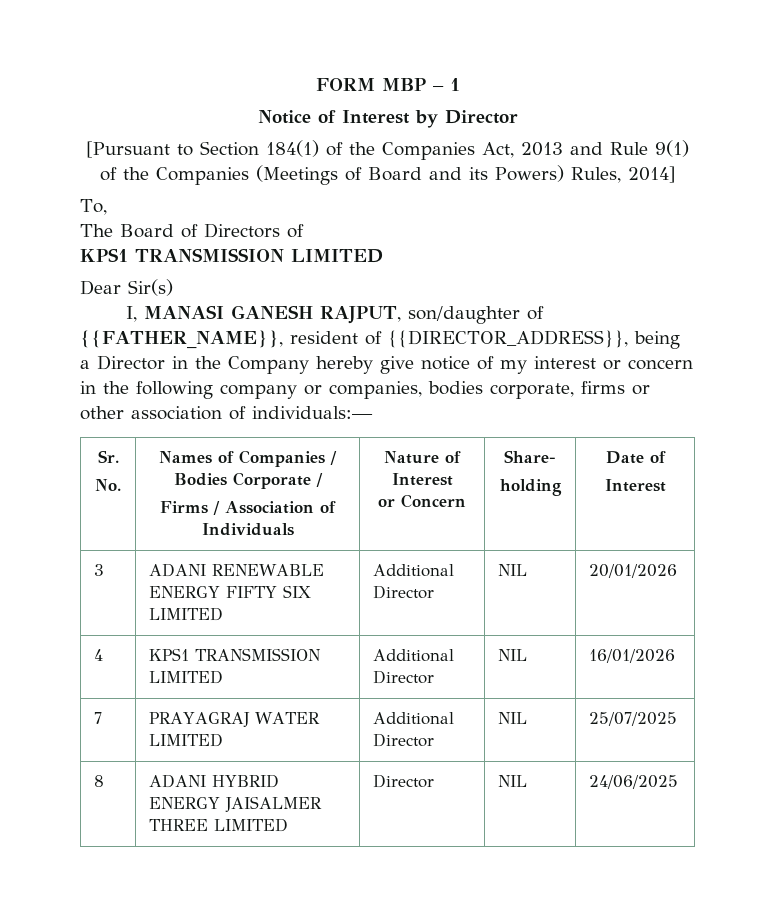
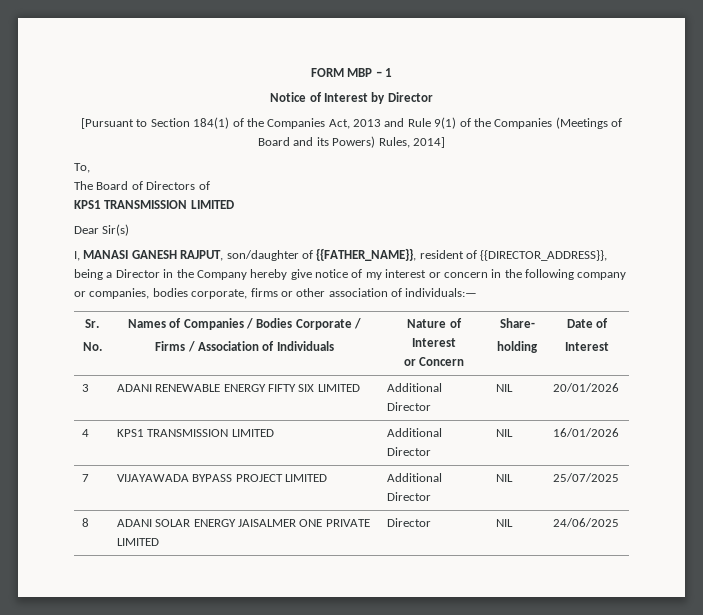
- 7 | PRAYAGRAJ WATER LIMITED | Additional Director | NIL | 25/07/2025
+ 7 | VIJAYAWADA BYPASS PROJECT LIMITED | Additional Director | NIL | 25/07/2025
- 8 | ADANI HYBRID ENERGY JAISALMER THREE LIMITED | Director | NIL | 24/06/2025
+ 8 | ADANI SOLAR ENERGY JAISALMER ONE PRIVATE LIMITED | Director | NIL | 24/06/2025

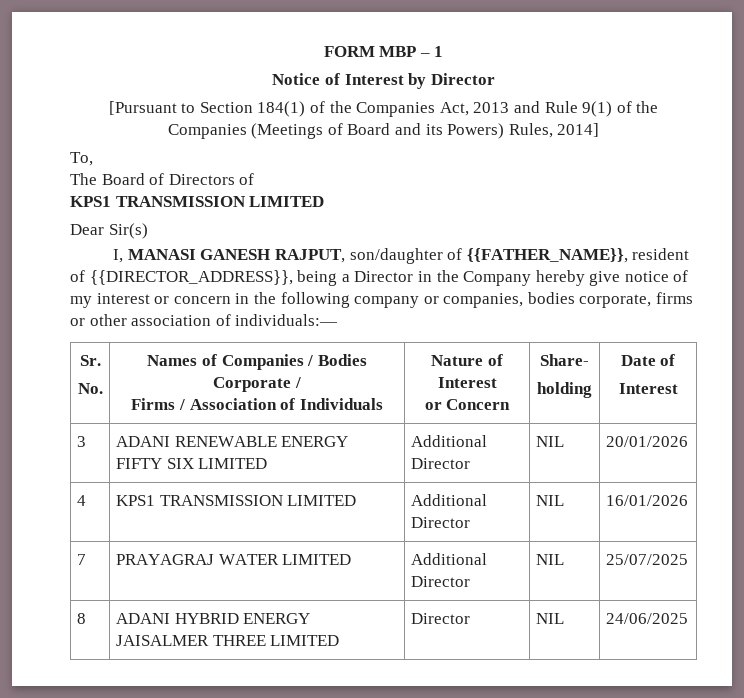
- 7 | VIJAYAWADA BYPASS PROJECT LIMITED | Additional Director | NIL | 25/07/2025
+ 7 | PRAYAGRAJ WATER LIMITED | Additional Director | NIL | 25/07/2025
- 8 | ADANI SOLAR ENERGY JAISALMER ONE PRIVATE LIMITED | Director | NIL | 24/06/2025
+ 8 | ADANI HYBRID ENERGY JAISALMER THREE LIMITED | Director | NIL | 24/06/2025

